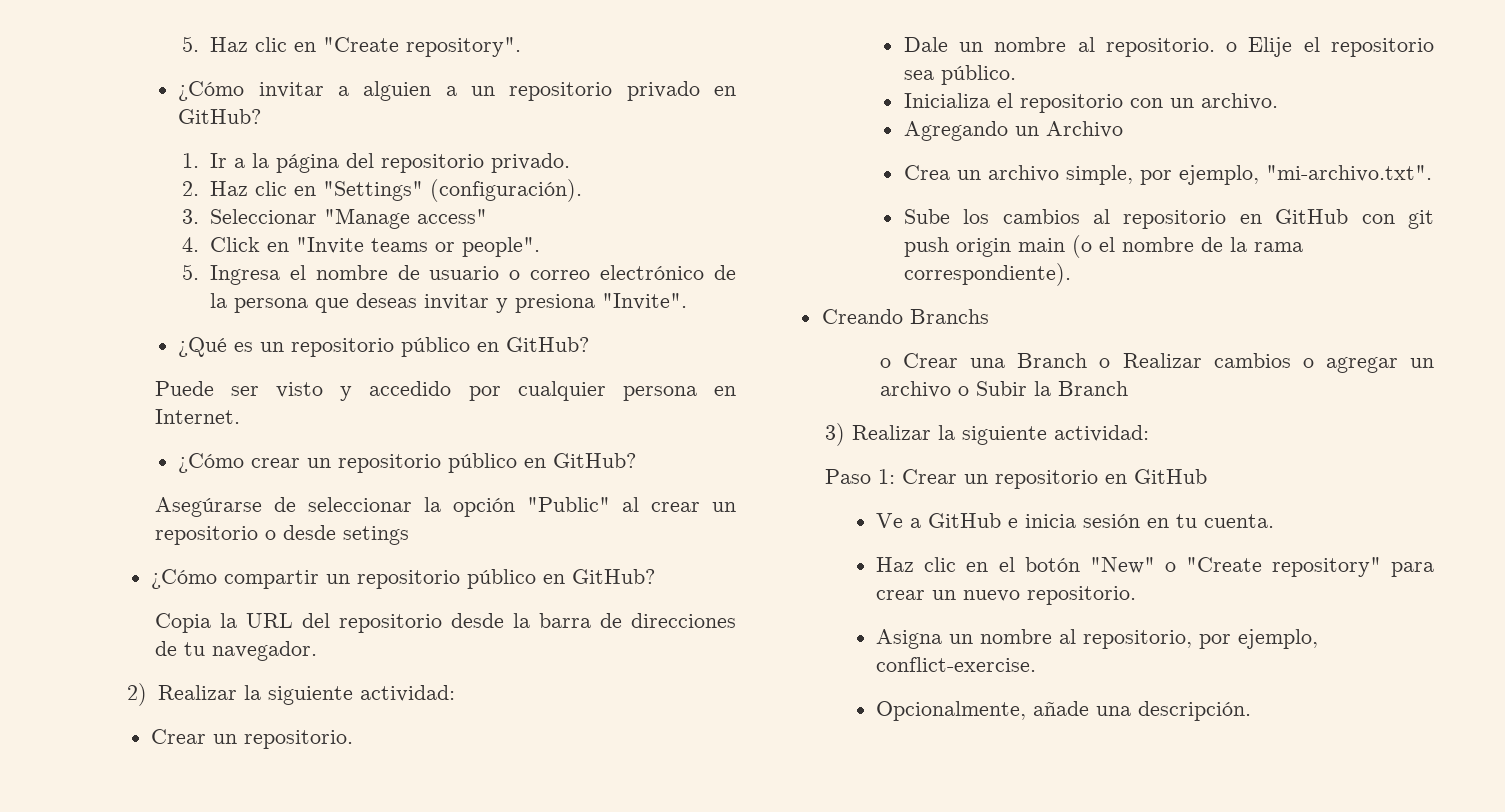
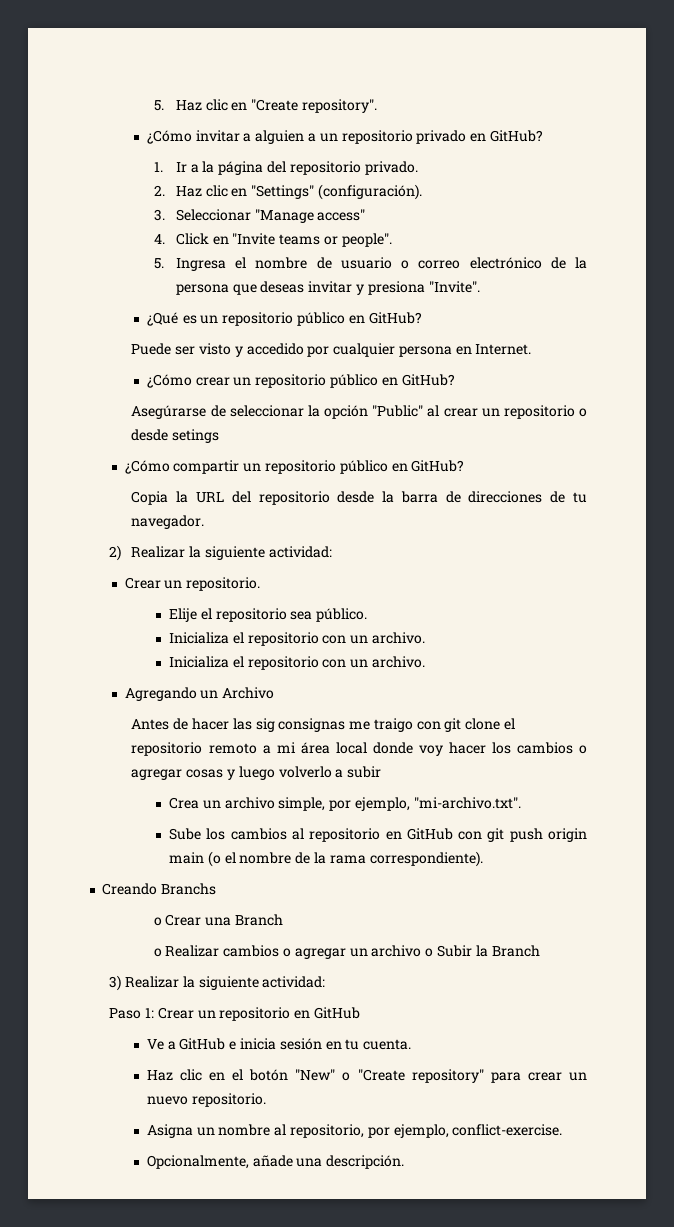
- Dale un nombre al repositorio. o Elije el repositorio sea público.
+ Elije el repositorio sea público.
+ Inicializa el repositorio con un archivo.
  Inicializa el repositorio con un archivo.
  Agregando un Archivo
+ Antes de hacer las sig consignas me traigo con git clone el repositorio remoto a mi área local donde voy hacer los cambios o agregar cosas y luego volverlo a subir
- o Crear una Branch o Realizar cambios o agregar un archivo o Subir la Branch
+ o Crear una Branch
+ o Realizar cambios o agregar un archivo o Subir la Branch

